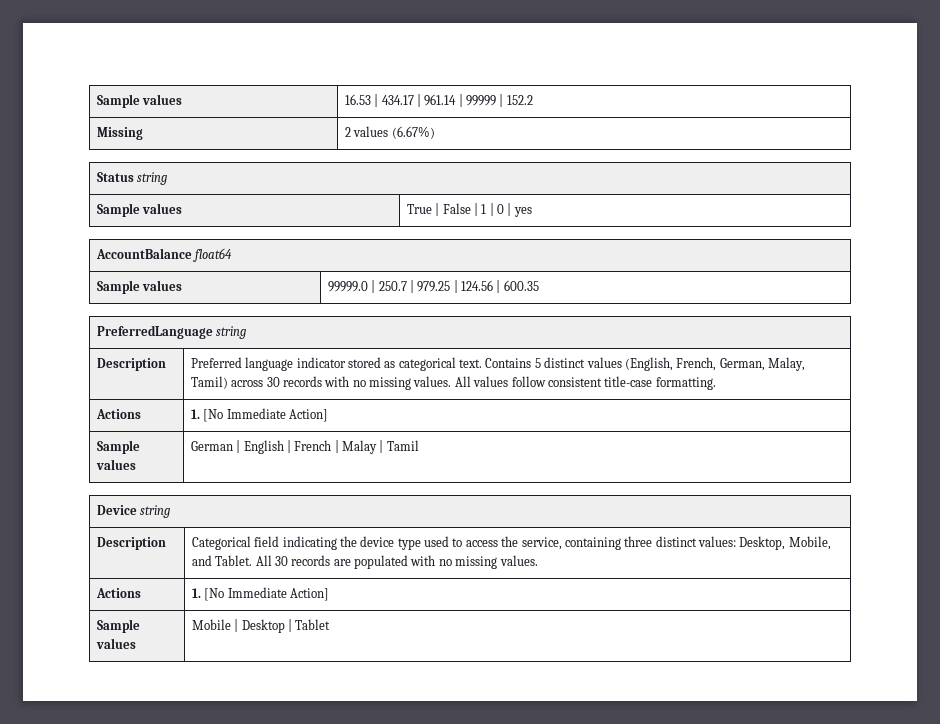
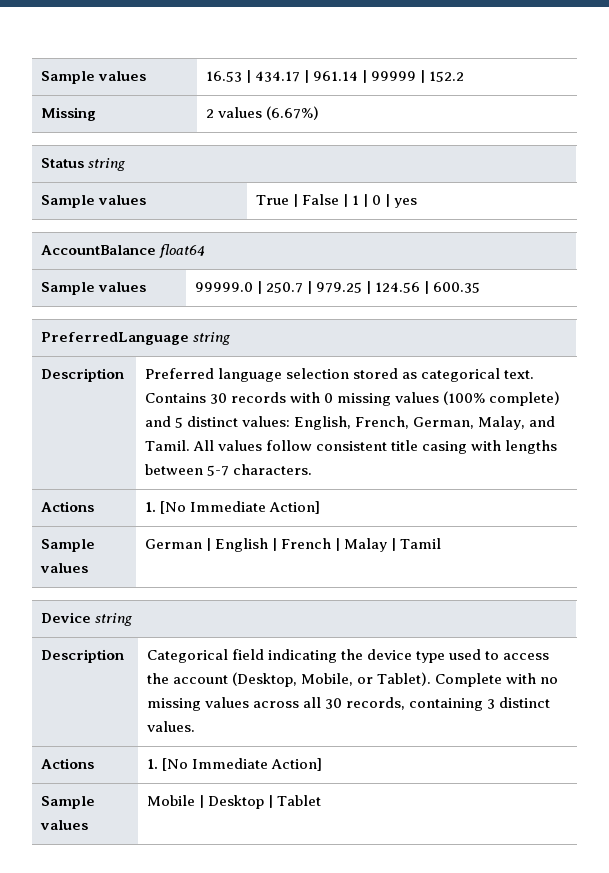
- Description | Preferred language indicator stored as categorical text. Contains 5 distinct values (English, French, German, Malay, Tamil) across 30 records with no missing values. All values follow consistent title-case formatting.
+ Description | Preferred language selection stored as categorical text. Contains 30 records with 0 missing values (100% complete) and 5 distinct values: English, French, German, Malay, and Tamil. All values follow consistent title casing with lengths between 5-7 characters.
- Description | Categorical field indicating the device type used to access the service, containing three distinct values: Desktop, Mobile, and Tablet. All 30 records are populated with no missing values.
+ Description | Categorical field indicating the device type used to access the account (Desktop, Mobile, or Tablet). Complete with no missing values across all 30 records, containing 3 distinct values.

